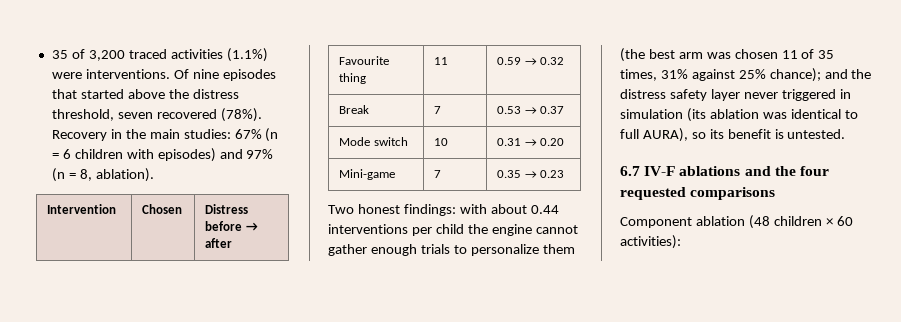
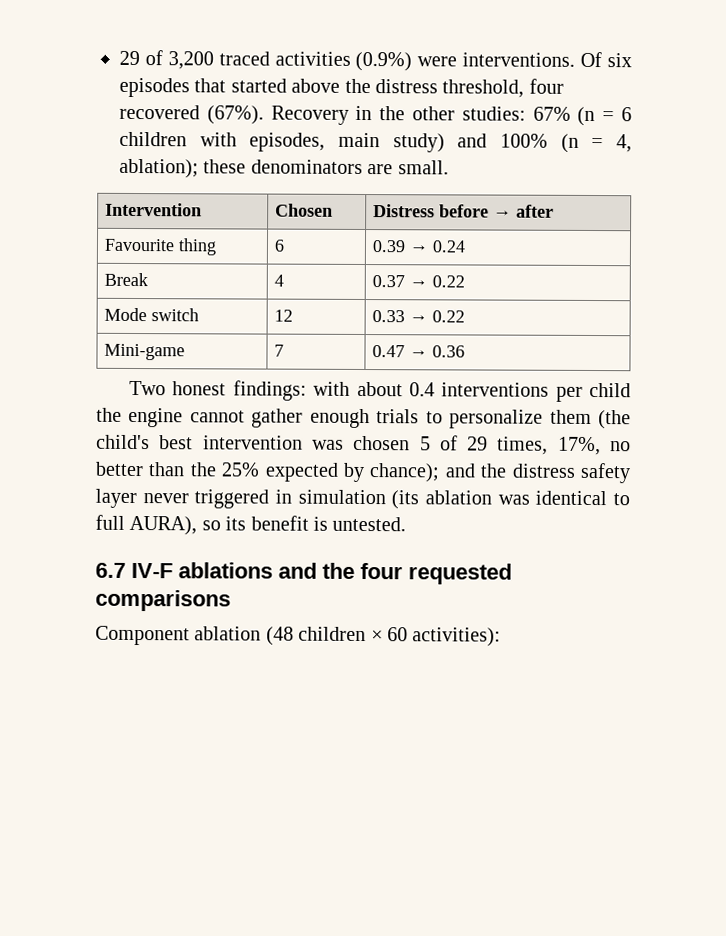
- 35 of 3,200 traced activities (1.1%) were interventions.
+ 29 of 3,200 traced activities (0.9%) were interventions.
- Of nine episodes that started above the distress threshold, seven recovered (78%).
+ Of six episodes that started above the distress threshold, four recovered (67%).
- Recovery in the main studies: 67% (n = 6 children with episodes) and 97% (n = 8, ablation).
+ Recovery in the other studies: 67% (n = 6 children with episodes, main study) and 100% (n = 4, ablation); these denominators are small.
- Favourite thing | 11 | 0.59 → 0.32
- Break | 7 | 0.53 → 0.37
- Mode switch | 10 | 0.31 → 0.20
+ Favourite thing | 6 | 0.39 → 0.24
+ Break | 4 | 0.37 → 0.22
+ Mode switch | 12 | 0.33 → 0.22
- Mini-game | 7 | 0.35 → 0.23
+ Mini-game | 7 | 0.47 → 0.36
- Two honest findings: with about 0.44 interventions per child the engine cannot gather enough trials to personalize them (the best arm was chosen 11 of 35 times, 31% against 25% chance); and the distress safety layer never triggered in simulation (its ablation was identical to full AURA), so its benefit is untested.
+ Two honest findings: with about 0.4 interventions per child the engine cannot gather enough trials to personalize them (the child's best intervention was chosen 5 of 29 times, 17%, no better than the 25% expected by chance); and the distress safety layer never triggered in simulation (its ablation was identical to full AURA), so its benefit is untested.

